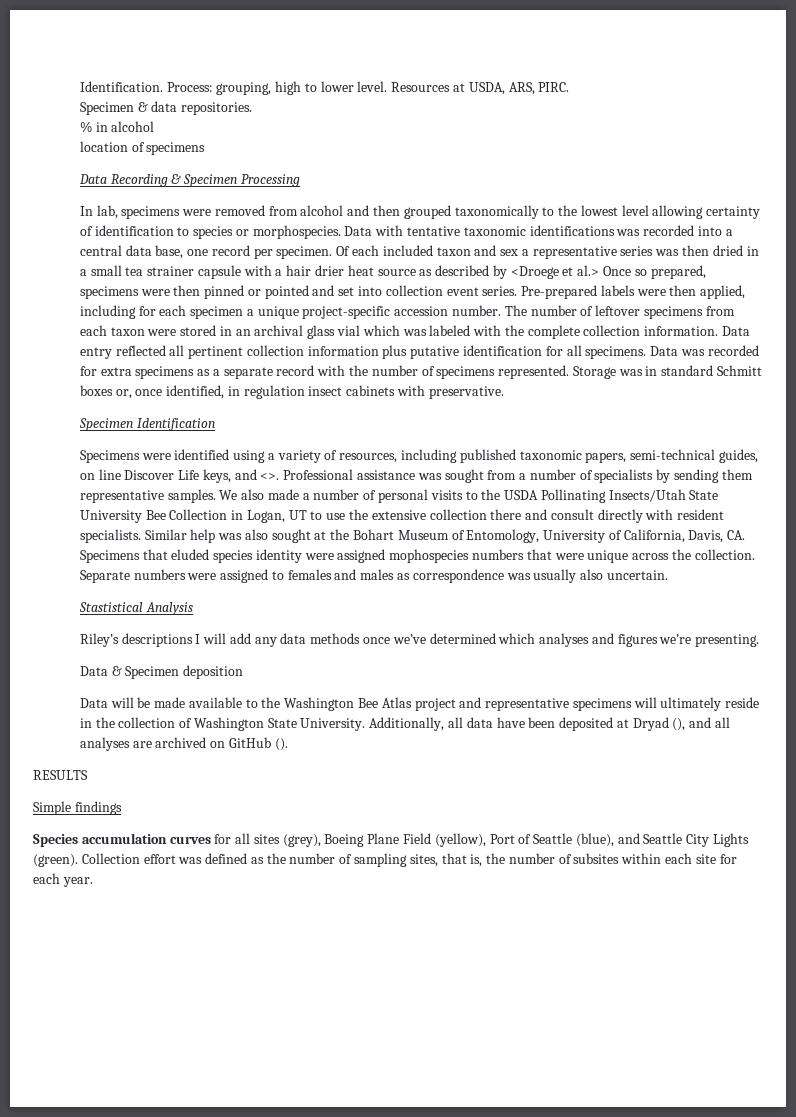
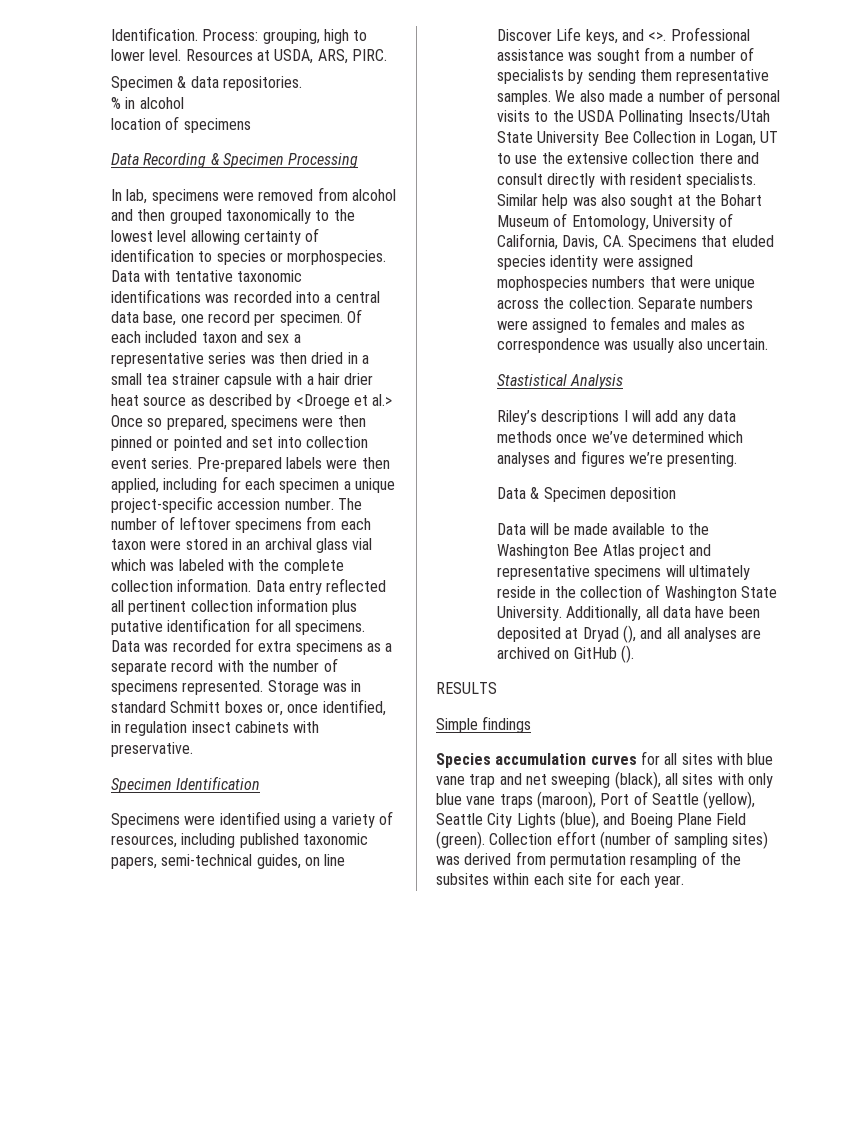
- Species accumulation curves for all sites (grey), Boeing Plane Field (yellow), Port of Seattle (blue), and Seattle City Lights (green). Collection effort was defined as the number of sampling sites, that is, the number of subsites within each site for each year.
+ Species accumulation curves for all sites with blue vane trap and net sweeping (black), all sites with only blue vane traps (maroon), Port of Seattle (yellow), Seattle City Lights (blue), and Boeing Plane Field (green). Collection effort (number of sampling sites) was derived from permutation resampling of the subsites within each site for each year.

